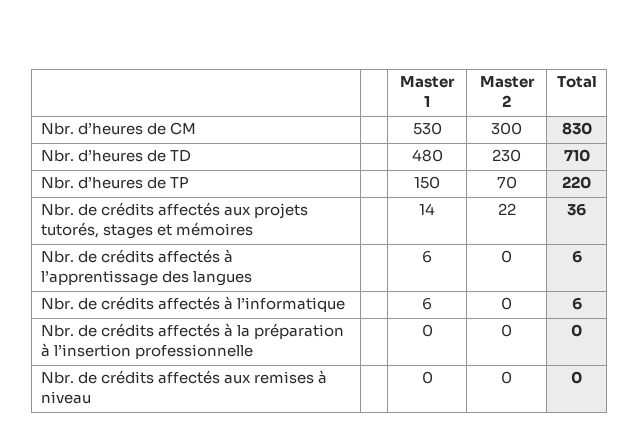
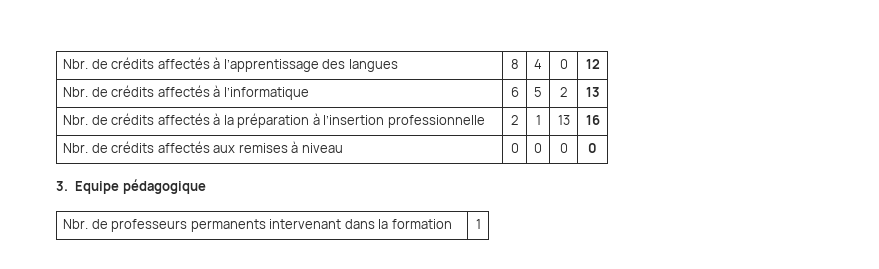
- | | Master 1 | Master 2 | Total
- Nbr. d’heures de CM | | 530 | 300 | 830
- Nbr. d’heures de TD | | 480 | 230 | 710
- Nbr. d’heures de TP | | 150 | 70 | 220
- Nbr. de crédits affectés aux projets tutorés, stages et mémoires | | 14 | 22 | 36
- Nbr. de crédits affectés à l’apprentissage des langues | | 6 | 0 | 6
+ Nbr. de crédits affectés à l’apprentissage des langues | 8 | 4 | 0 | 12
- Nbr. de crédits affectés à l’informatique | | 6 | 0 | 6
+ Nbr. de crédits affectés à l’informatique | 6 | 5 | 2 | 13
- Nbr. de crédits affectés à la préparation à l’insertion professionnelle | | 0 | 0 | 0
+ Nbr. de crédits affectés à la préparation à l’insertion professionnelle | 2 | 1 | 13 | 16
- Nbr. de crédits affectés aux remises à niveau | | 0 | 0 | 0
+ Nbr. de crédits affectés aux remises à niveau | 0 | 0 | 0 | 0
+ 3. Equipe pédagogique
+ Nbr. de professeurs permanents intervenant dans la formation | 1

